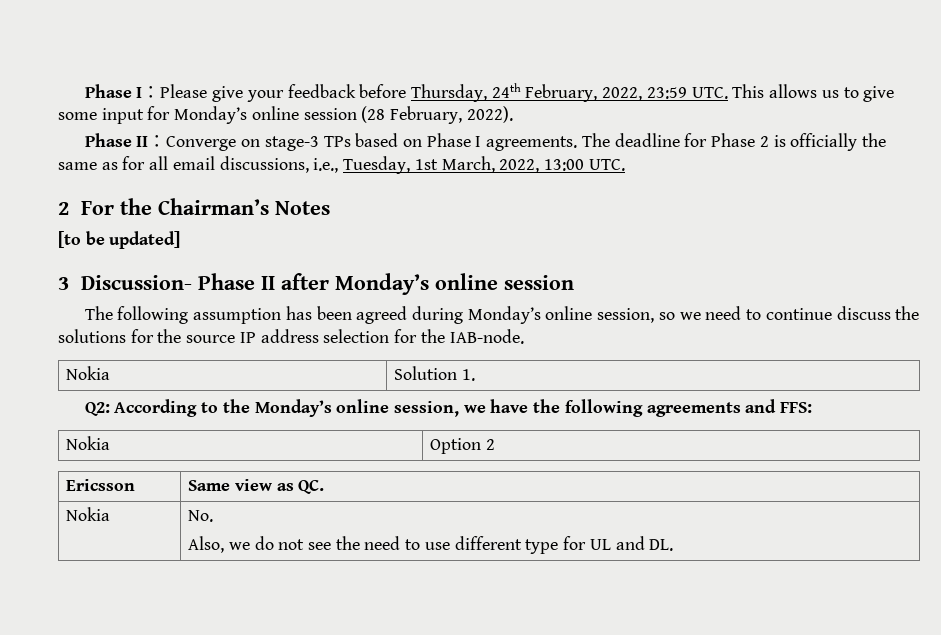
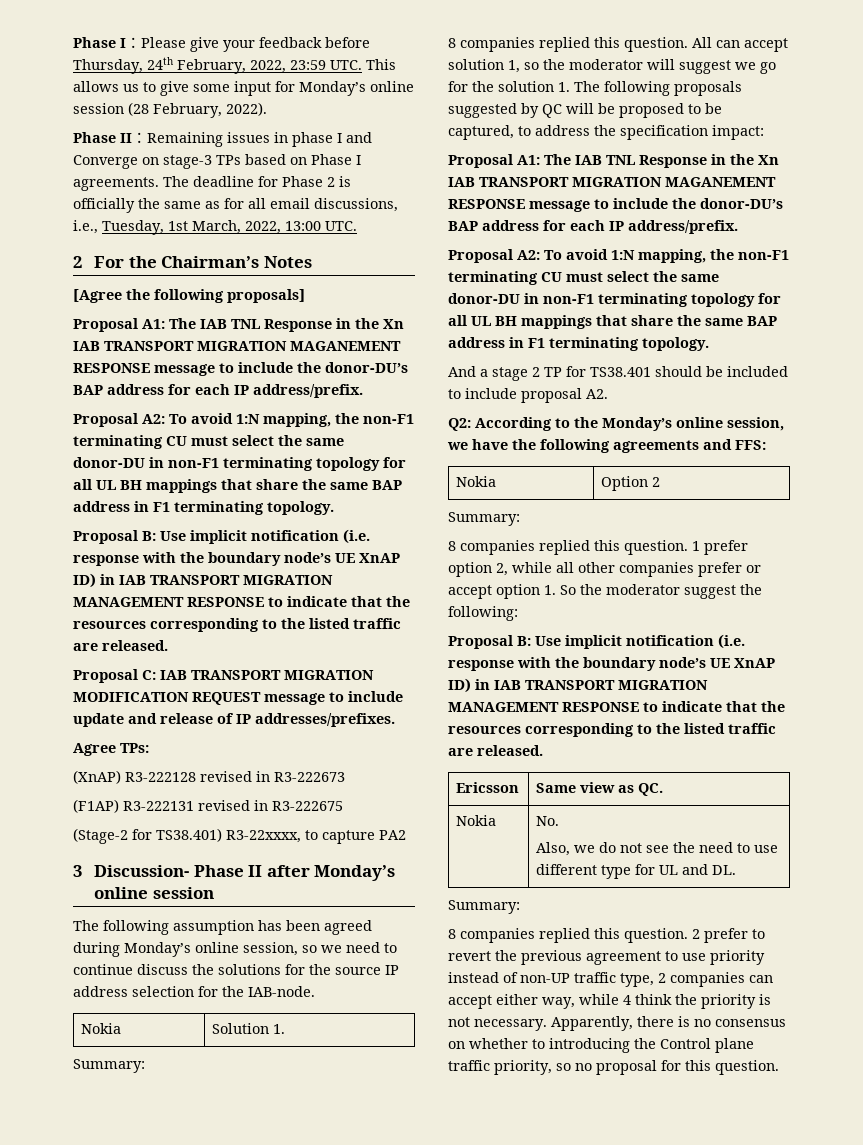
- Phase II：Converge on stage-3 TPs based on Phase I agreements.
+ Phase II：Remaining issues in phase I and Converge on stage-3 TPs based on Phase I agreements.
- [to be updated]
+ [Agree the following proposals]
+ Proposal A1: The IAB TNL Response in the Xn IAB TRANSPORT MIGRATION MAGANEMENT RESPONSE message to include the donor-DU’s BAP address for each IP address/prefix.
+ Proposal A2: To avoid 1:N mapping, the non-F1 terminating CU must select the same donor-DU in non-F1 terminating topology for all UL BH mappings that share the same BAP address in F1 terminating topology.
+ Proposal B: Use implicit notification (i.e. response with the boundary node’s UE XnAP ID) in IAB TRANSPORT MIGRATION MANAGEMENT RESPONSE to indicate that the resources corresponding to the listed traffic are released.
+ Proposal C: IAB TRANSPORT MIGRATION MODIFICATION REQUEST message to include update and release of IP addresses/prefixes.
+ Agree TPs:
+ (XnAP) R3-222128 revised in R3-222673
+ (F1AP) R3-222131 revised in R3-222675
+ (Stage-2 for TS38.401) R3-22xxxx, to capture PA2
  Nokia | Solution 1.
+ Summary:
+ 8 companies replied this question. All can accept solution 1, so the moderator will suggest we go for the solution 1. The following proposals suggested by QC will be proposed to be captured, to address the specification impact:
+ Proposal A1: The IAB TNL Response in the Xn IAB TRANSPORT MIGRATION MAGANEMENT RESPONSE message to include the donor-DU’s BAP address for each IP address/prefix.
+ Proposal A2: To avoid 1:N mapping, the non-F1 terminating CU must select the same donor-DU in non-F1 terminating topology for all UL BH mappings that share the same BAP address in F1 terminating topology.
+ And a stage 2 TP for TS38.401 should be included to include proposal A2.
  Nokia | Option 2
+ Summary:
+ 8 companies replied this question. 1 prefer option 2, while all other companies prefer or accept option 1. So the moderator suggest the following:
+ Proposal B: Use implicit notification (i.e. response with the boundary node’s UE XnAP ID) in IAB TRANSPORT MIGRATION MANAGEMENT RESPONSE to indicate that the resources corresponding to the listed traffic are released.
  Nokia | No.
  Also, we do not see the need to use different type for UL and DL.
+ Summary:
+ 8 companies replied this question. 2 prefer to revert the previous agreement to use priority instead of non-UP traffic type, 2 companies can accept either way, while 4 think the priority is not necessary. Apparently, there is no consensus on whether to introducing the Control plane traffic priority, so no proposal for this question.

